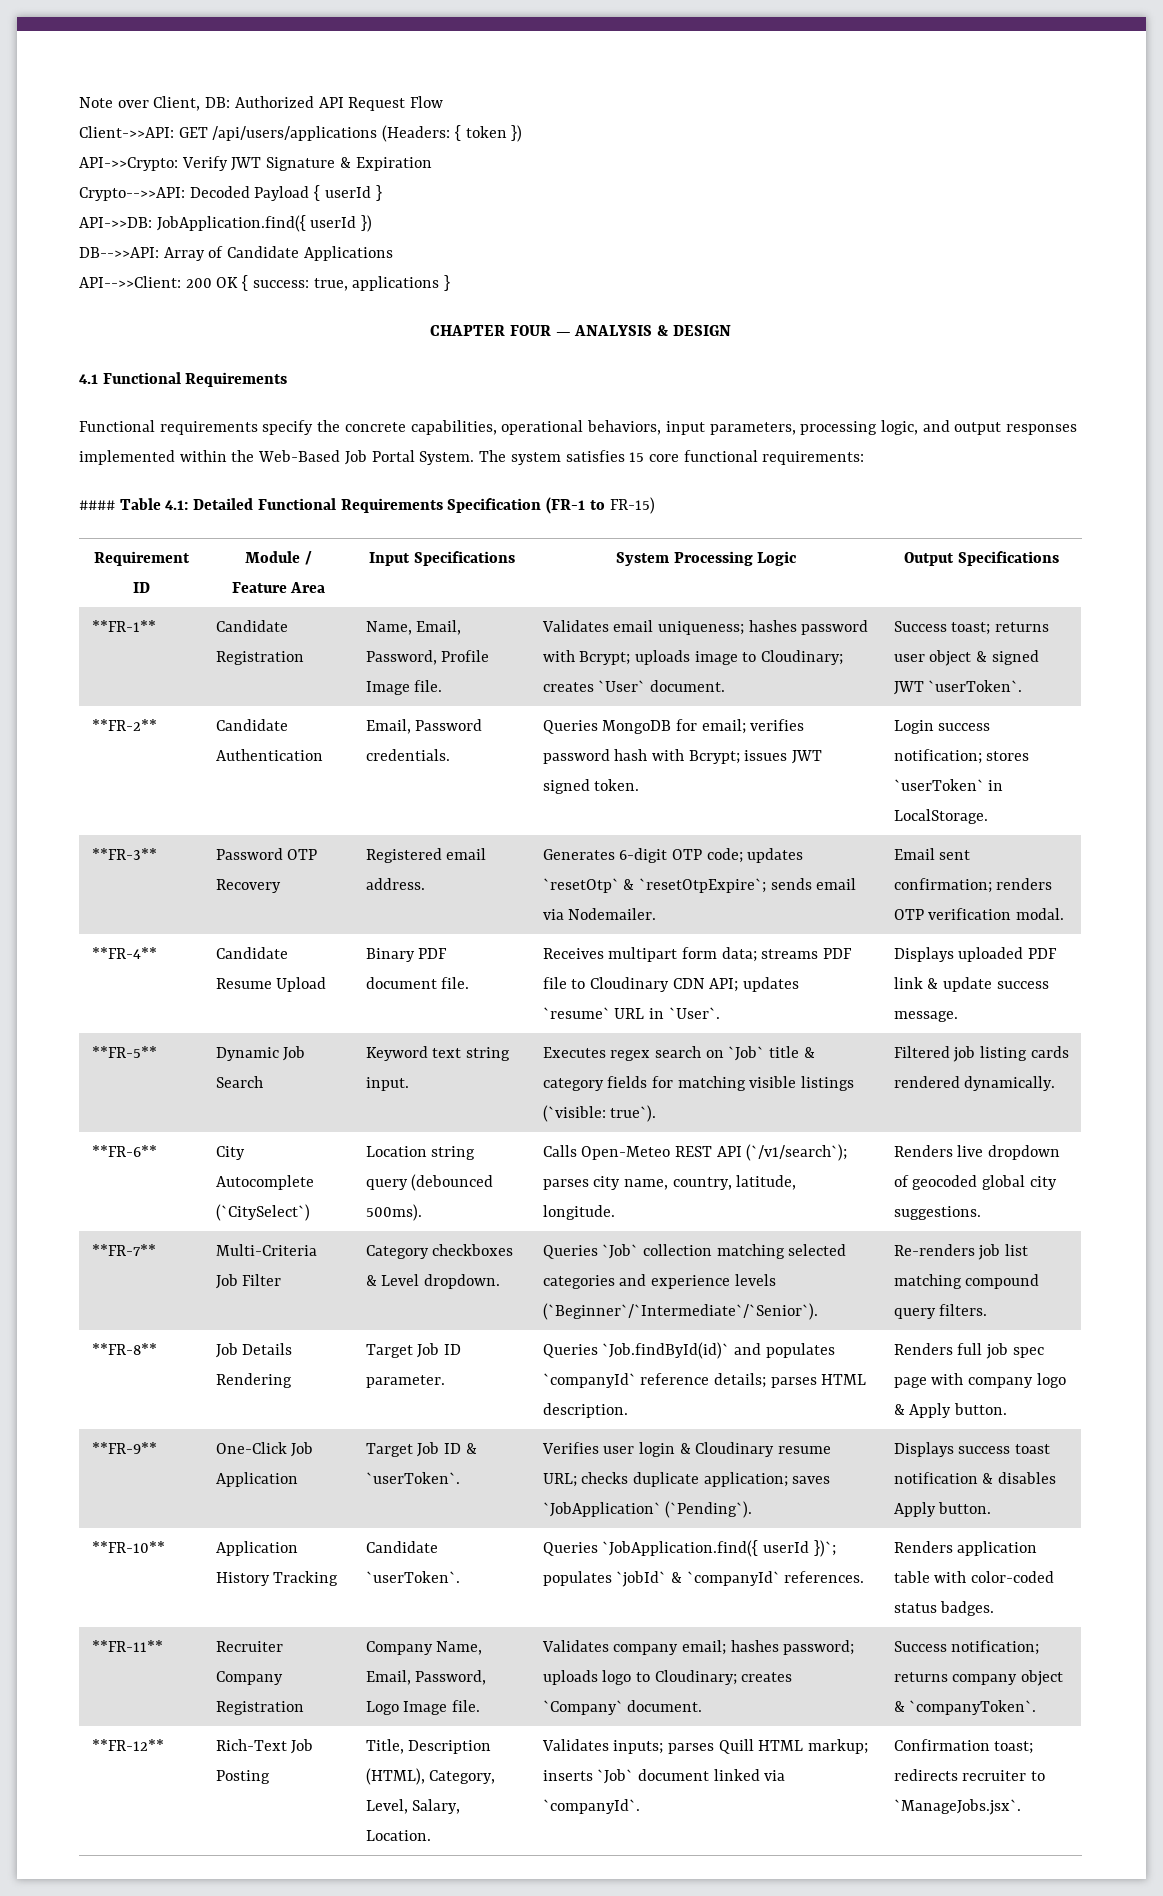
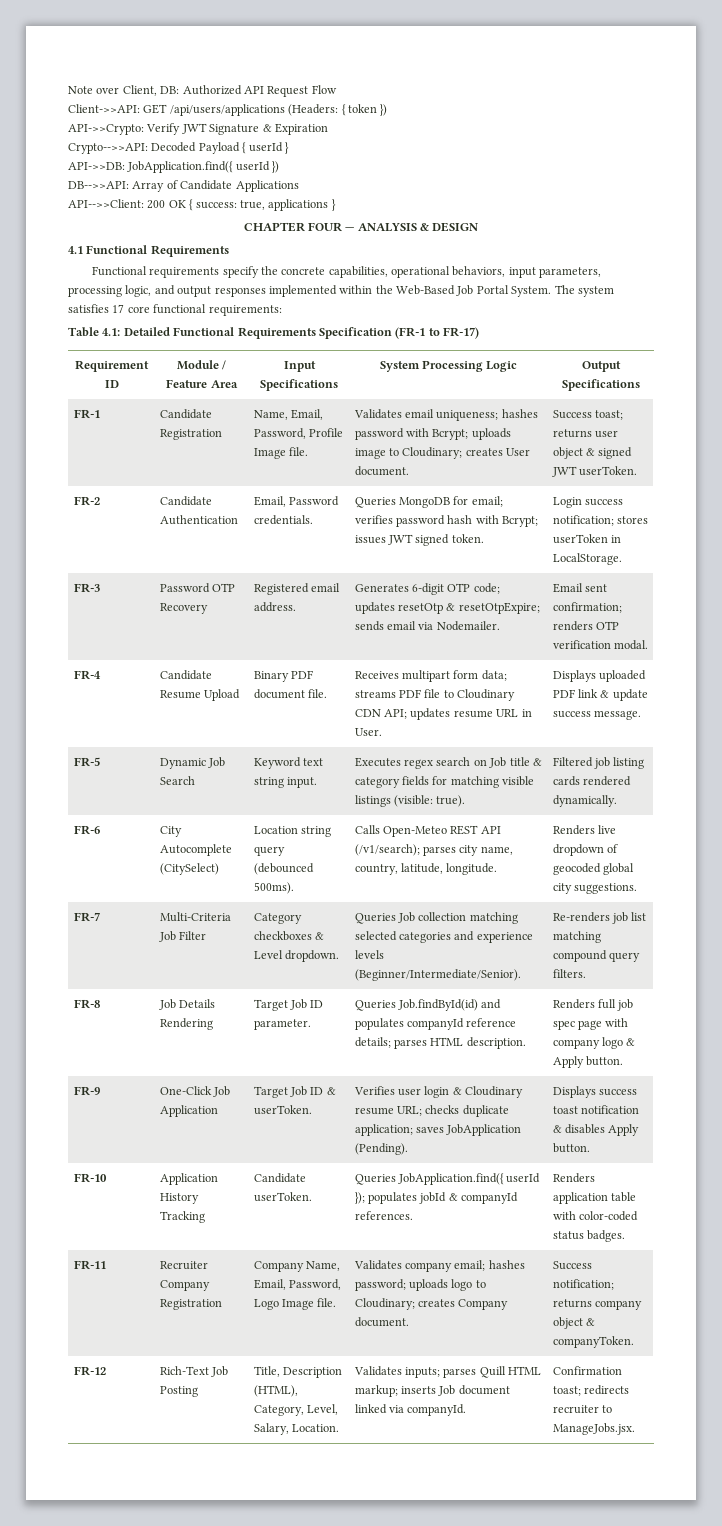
- The system satisfies 15 core functional requirements:
+ The system satisfies 17 core functional requirements:
- #### Table 4.1: Detailed Functional Requirements Specification (FR-1 to FR-15)
+ Table 4.1: Detailed Functional Requirements Specification (FR-1 to FR-17)
- **FR-1** | Candidate Registration | Name, Email, Password, Profile Image file. | Validates email uniqueness; hashes password with Bcrypt; uploads image to Cloudinary; creates `User` document. | Success toast; returns user object & signed JWT `userToken`.
- **FR-2** | Candidate Authentication | Email, Password credentials. | Queries MongoDB for email; verifies password hash with Bcrypt; issues JWT signed token. | Login success notification; stores `userToken` in LocalStorage.
+ FR-1 | Candidate Registration | Name, Email, Password, Profile Image file. | Validates email uniqueness; hashes password with Bcrypt; uploads image to Cloudinary; creates User document. | Success toast; returns user object & signed JWT userToken.
+ FR-2 | Candidate Authentication | Email, Password credentials. | Queries MongoDB for email; verifies password hash with Bcrypt; issues JWT signed token. | Login success notification; stores userToken in LocalStorage.
- **FR-3** | Password OTP Recovery | Registered email address. | Generates 6-digit OTP code; updates `resetOtp` & `resetOtpExpire`; sends email via Nodemailer. | Email sent confirmation; renders OTP verification modal.
+ FR-3 | Password OTP Recovery | Registered email address. | Generates 6-digit OTP code; updates resetOtp & resetOtpExpire; sends email via Nodemailer. | Email sent confirmation; renders OTP verification modal.
- **FR-4** | Candidate Resume Upload | Binary PDF document file. | Receives multipart form data; streams PDF file to Cloudinary CDN API; updates `resume` URL in `User`. | Displays uploaded PDF link & update success message.
+ FR-4 | Candidate Resume Upload | Binary PDF document file. | Receives multipart form data; streams PDF file to Cloudinary CDN API; updates resume URL in User. | Displays uploaded PDF link & update success message.
- **FR-5** | Dynamic Job Search | Keyword text string input. | Executes regex search on `Job` title & category fields for matching visible listings (`visible: true`). | Filtered job listing cards rendered dynamically.
+ FR-5 | Dynamic Job Search | Keyword text string input. | Executes regex search on Job title & category fields for matching visible listings (visible: true). | Filtered job listing cards rendered dynamically.
- **FR-6** | City Autocomplete (`CitySelect`) | Location string query (debounced 500ms). | Calls Open-Meteo REST API (`/v1/search`); parses city name, country, latitude, longitude. | Renders live dropdown of geocoded global city suggestions.
+ FR-6 | City Autocomplete (CitySelect) | Location string query (debounced 500ms). | Calls Open-Meteo REST API (/v1/search); parses city name, country, latitude, longitude. | Renders live dropdown of geocoded global city suggestions.
- **FR-7** | Multi-Criteria Job Filter | Category checkboxes & Level dropdown. | Queries `Job` collection matching selected categories and experience levels (`Beginner`/`Intermediate`/`Senior`). | Re-renders job list matching compound query filters.
+ FR-7 | Multi-Criteria Job Filter | Category checkboxes & Level dropdown. | Queries Job collection matching selected categories and experience levels (Beginner/Intermediate/Senior). | Re-renders job list matching compound query filters.
- **FR-8** | Job Details Rendering | Target Job ID parameter. | Queries `Job.findById(id)` and populates `companyId` reference details; parses HTML description. | Renders full job spec page with company logo & Apply button.
+ FR-8 | Job Details Rendering | Target Job ID parameter. | Queries Job.findById(id) and populates companyId reference details; parses HTML description. | Renders full job spec page with company logo & Apply button.
- **FR-9** | One-Click Job Application | Target Job ID & `userToken`. | Verifies user login & Cloudinary resume URL; checks duplicate application; saves `JobApplication` (`Pending`). | Displays success toast notification & disables Apply button.
+ FR-9 | One-Click Job Application | Target Job ID & userToken. | Verifies user login & Cloudinary resume URL; checks duplicate application; saves JobApplication (Pending). | Displays success toast notification & disables Apply button.
- **FR-10** | Application History Tracking | Candidate `userToken`. | Queries `JobApplication.find({ userId })`; populates `jobId` & `companyId` references. | Renders application table with color-coded status badges.
+ FR-10 | Application History Tracking | Candidate userToken. | Queries JobApplication.find({ userId }); populates jobId & companyId references. | Renders application table with color-coded status badges.
- **FR-11** | Recruiter Company Registration | Company Name, Email, Password, Logo Image file. | Validates company email; hashes password; uploads logo to Cloudinary; creates `Company` document. | Success notification; returns company object & `companyToken`.
- **FR-12** | Rich-Text Job Posting | Title, Description (HTML), Category, Level, Salary, Location. | Validates inputs; parses Quill HTML markup; inserts `Job` document linked via `companyId`. | Confirmation toast; redirects recruiter to `ManageJobs.jsx`.
+ FR-11 | Recruiter Company Registration | Company Name, Email, Password, Logo Image file. | Validates company email; hashes password; uploads logo to Cloudinary; creates Company document. | Success notification; returns company object & companyToken.
+ FR-12 | Rich-Text Job Posting | Title, Description (HTML), Category, Level, Salary, Location. | Validates inputs; parses Quill HTML markup; inserts Job document linked via companyId. | Confirmation toast; redirects recruiter to ManageJobs.jsx.

